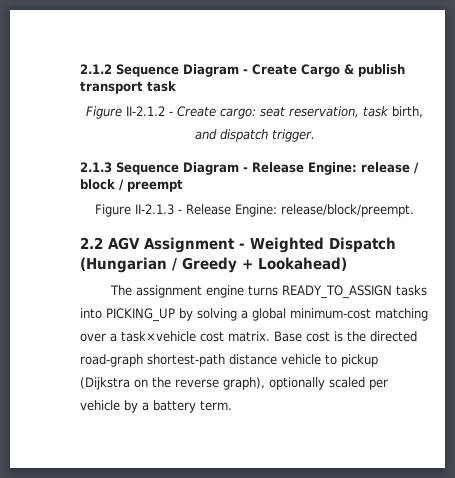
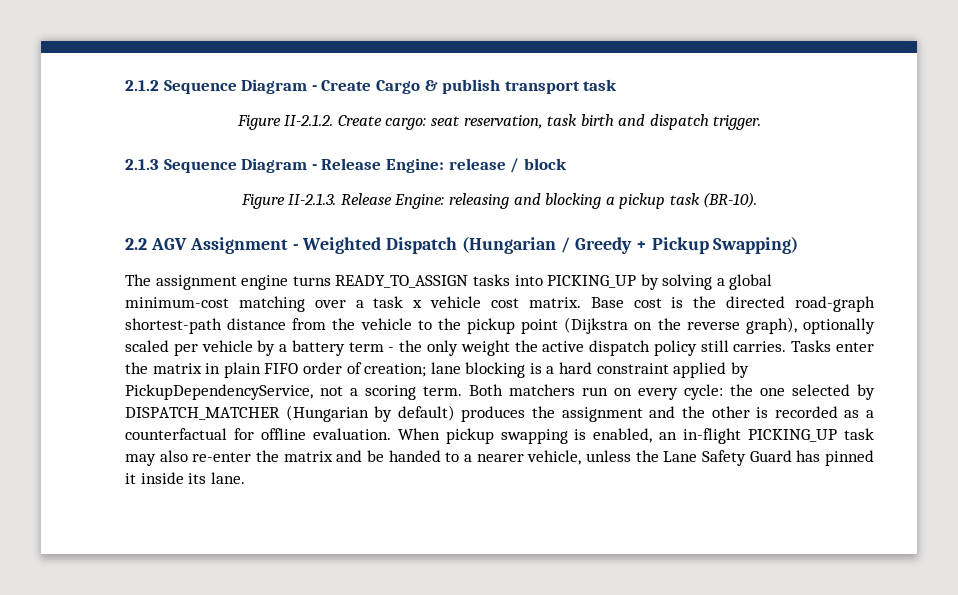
- Figure II‑2.1.2 - Create cargo: seat reservation, task birth, and dispatch trigger.
+ Figure II-2.1.2. Create cargo: seat reservation, task birth and dispatch trigger.
- 2.1.3 Sequence Diagram - Release Engine: release / block / preempt
- Figure II‑2.1.3 - Release Engine: release/block/preempt.
+ 2.1.3 Sequence Diagram - Release Engine: release / block
+ Figure II-2.1.3. Release Engine: releasing and blocking a pickup task (BR-10).
- 2.2 AGV Assignment - Weighted Dispatch (Hungarian / Greedy + Lookahead)
+ 2.2 AGV Assignment - Weighted Dispatch (Hungarian / Greedy + Pickup Swapping)
- The assignment engine turns READY_TO_ASSIGN tasks into PICKING_UP by solving a global minimum-cost matching over a task×vehicle cost matrix.
+ The assignment engine turns READY_TO_ASSIGN tasks into PICKING_UP by solving a global minimum-cost matching over a task x vehicle cost matrix.
- Base cost is the directed road-graph shortest-path distance vehicle to pickup (Dijkstra on the reverse graph), optionally scaled per vehicle by a battery term.
+ Base cost is the directed road-graph shortest-path distance from the vehicle to the pickup point (Dijkstra on the reverse graph), optionally scaled per vehicle by a battery term - the only weight the active dispatch policy still carries. Tasks enter the matrix in plain FIFO order of creation; lane blocking is a hard constraint applied by PickupDependencyService, not a scoring term. Both matchers run on every cycle: the one selected by DISPATCH_MATCHER (Hungarian by default) produces the assignment and the other is recorded as a counterfactual for offline evaluation. When pickup swapping is enabled, an in-flight PICKING_UP task may also re-enter the matrix and be handed to a nearer vehicle, unless the Lane Safety Guard has pinned it inside its lane.

